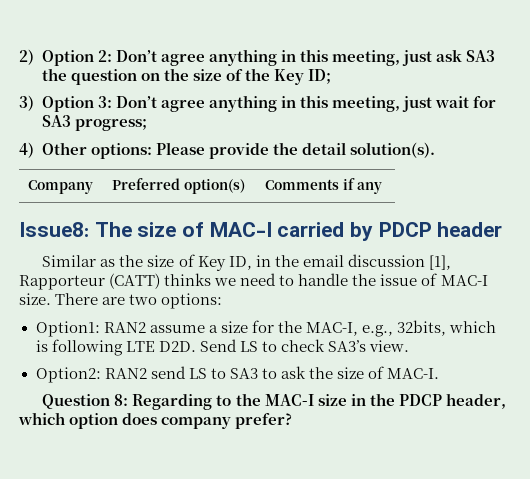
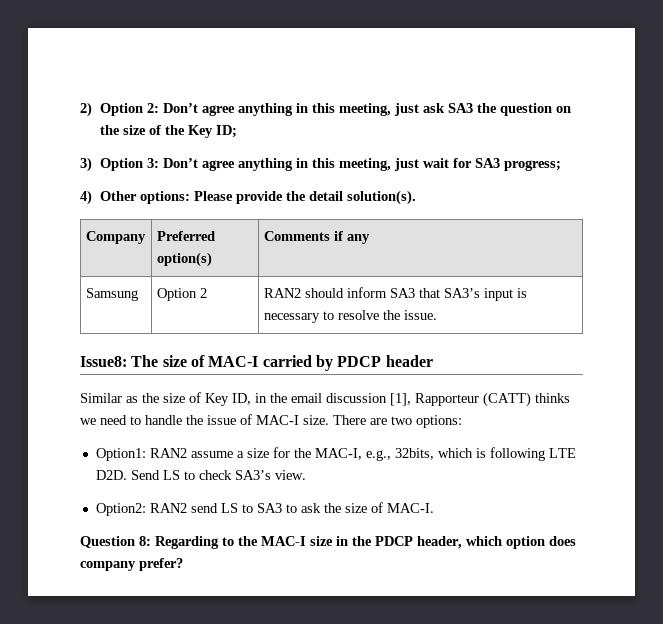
+ Samsung | Option 2 | RAN2 should inform SA3 that SA3’s input is necessary to resolve the issue.

